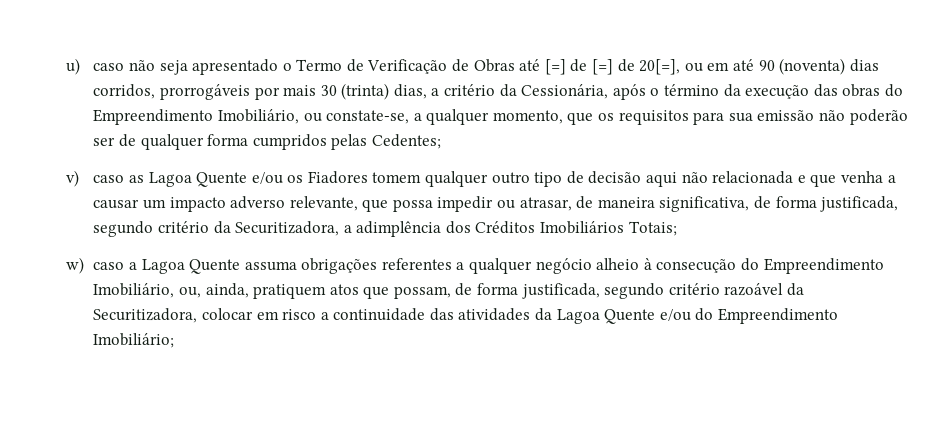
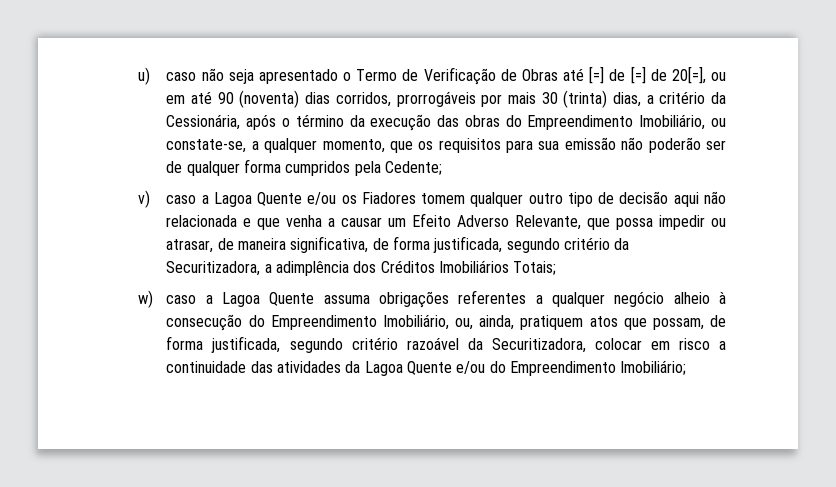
- u) caso não seja apresentado o Termo de Verificação de Obras até [=] de [=] de 20[=], ou em até 90 (noventa) dias corridos, prorrogáveis por mais 30 (trinta) dias, a critério da Cessionária, após o término da execução das obras do Empreendimento Imobiliário, ou constate-se, a qualquer momento, que os requisitos para sua emissão não poderão ser de qualquer forma cumpridos pelas Cedentes;
+ u) caso não seja apresentado o Termo de Verificação de Obras até [=] de [=] de 20[=], ou em até 90 (noventa) dias corridos, prorrogáveis por mais 30 (trinta) dias, a critério da Cessionária, após o término da execução das obras do Empreendimento Imobiliário, ou constate-se, a qualquer momento, que os requisitos para sua emissão não poderão ser de qualquer forma cumpridos pela Cedente;
- v) caso as Lagoa Quente e/ou os Fiadores tomem qualquer outro tipo de decisão aqui não relacionada e que venha a causar um impacto adverso relevante, que possa impedir ou atrasar, de maneira significativa, de forma justificada, segundo critério da Securitizadora, a adimplência dos Créditos Imobiliários Totais;
+ v) caso a Lagoa Quente e/ou os Fiadores tomem qualquer outro tipo de decisão aqui não relacionada e que venha a causar um Efeito Adverso Relevante, que possa impedir ou atrasar, de maneira significativa, de forma justificada, segundo critério da Securitizadora, a adimplência dos Créditos Imobiliários Totais;

